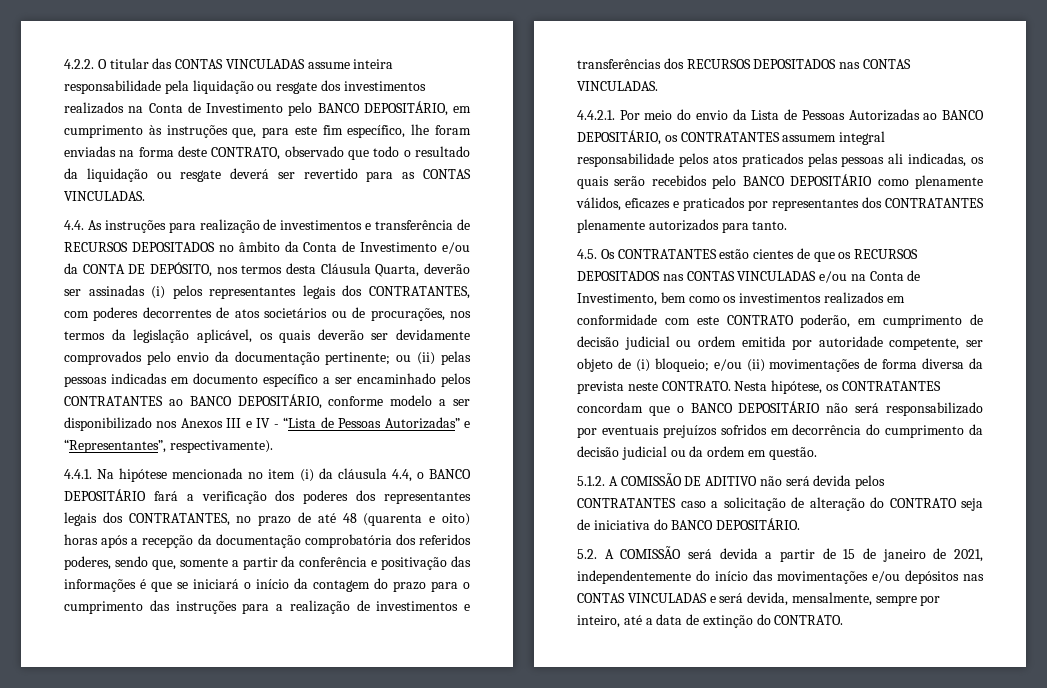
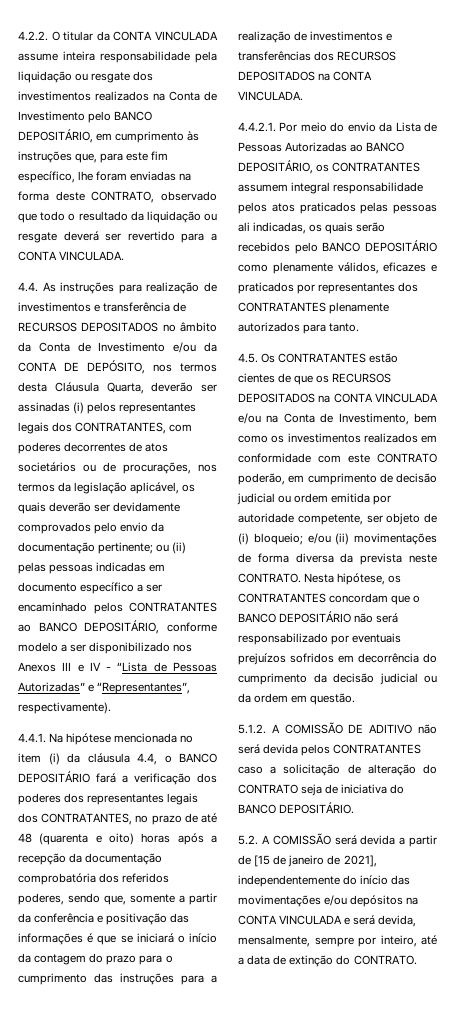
- 4.2.2. O titular das CONTAS VINCULADAS assume inteira responsabilidade pela liquidação ou resgate dos investimentos realizados na Conta de Investimento pelo BANCO DEPOSITÁRIO, em cumprimento às instruções que, para este fim específico, lhe foram enviadas na forma deste CONTRATO, observado que todo o resultado da liquidação ou resgate deverá ser revertido para as CONTAS VINCULADAS.
+ 4.2.2. O titular da CONTA VINCULADA assume inteira responsabilidade pela liquidação ou resgate dos investimentos realizados na Conta de Investimento pelo BANCO DEPOSITÁRIO, em cumprimento às instruções que, para este fim específico, lhe foram enviadas na forma deste CONTRATO, observado que todo o resultado da liquidação ou resgate deverá ser revertido para a CONTA VINCULADA.
- 4.4.1. Na hipótese mencionada no item (i) da cláusula 4.4, o BANCO DEPOSITÁRIO fará a verificação dos poderes dos representantes legais dos CONTRATANTES, no prazo de até 48 (quarenta e oito) horas após a recepção da documentação comprobatória dos referidos poderes, sendo que, somente a partir da conferência e positivação das informações é que se iniciará o início da contagem do prazo para o cumprimento das instruções para a realização de investimentos e transferências dos RECURSOS DEPOSITADOS nas CONTAS VINCULADAS.
+ 4.4.1. Na hipótese mencionada no item (i) da cláusula 4.4, o BANCO DEPOSITÁRIO fará a verificação dos poderes dos representantes legais dos CONTRATANTES, no prazo de até 48 (quarenta e oito) horas após a recepção da documentação comprobatória dos referidos poderes, sendo que, somente a partir da conferência e positivação das informações é que se iniciará o início da contagem do prazo para o cumprimento das instruções para a realização de investimentos e transferências dos RECURSOS DEPOSITADOS na CONTA VINCULADA.
- 4.5. Os CONTRATANTES estão cientes de que os RECURSOS DEPOSITADOS nas CONTAS VINCULADAS e/ou na Conta de Investimento, bem como os investimentos realizados em conformidade com este CONTRATO poderão, em cumprimento de decisão judicial ou ordem emitida por autoridade competente, ser objeto de (i) bloqueio; e/ou (ii) movimentações de forma diversa da prevista neste CONTRATO.
+ 4.5. Os CONTRATANTES estão cientes de que os RECURSOS DEPOSITADOS na CONTA VINCULADA e/ou na Conta de Investimento, bem como os investimentos realizados em conformidade com este CONTRATO poderão, em cumprimento de decisão judicial ou ordem emitida por autoridade competente, ser objeto de (i) bloqueio; e/ou (ii) movimentações de forma diversa da prevista neste CONTRATO.
- 5.2. A COMISSÃO será devida a partir de 15 de janeiro de 2021, independentemente do início das movimentações e/ou depósitos nas CONTAS VINCULADAS e será devida, mensalmente, sempre por inteiro, até a data de extinção do CONTRATO.
+ 5.2. A COMISSÃO será devida a partir de [15 de janeiro de 2021], independentemente do início das movimentações e/ou depósitos na CONTA VINCULADA e será devida, mensalmente, sempre por inteiro, até a data de extinção do CONTRATO.

